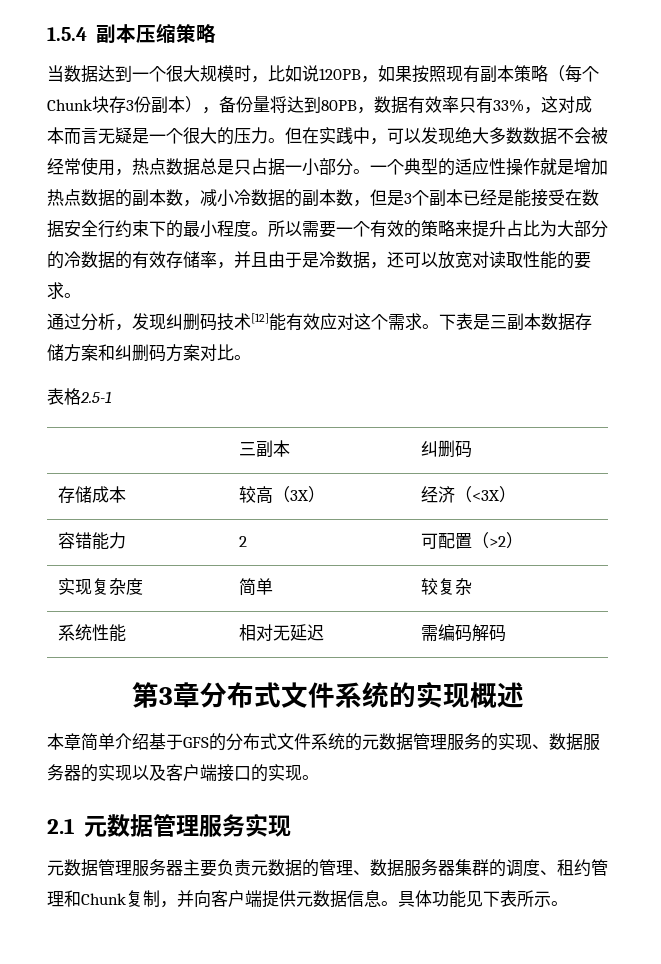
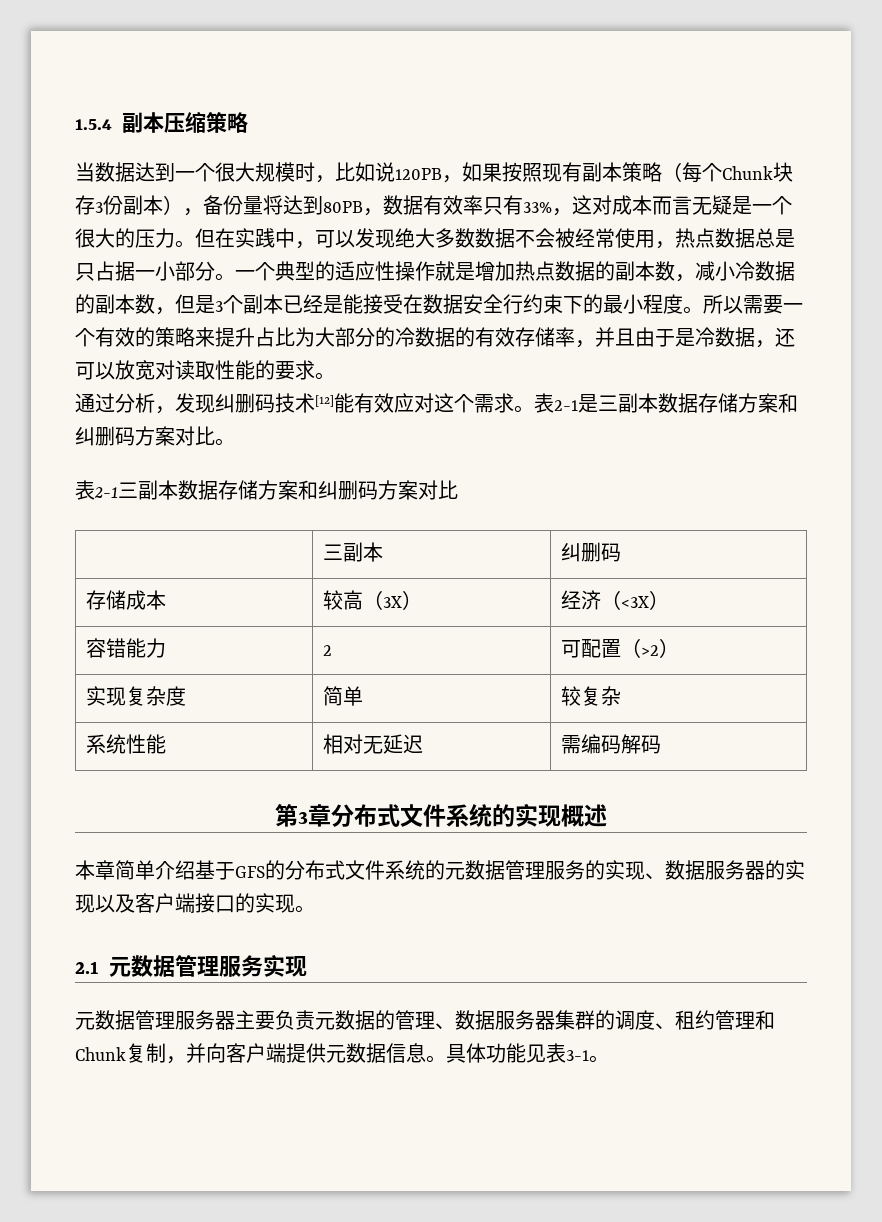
- 下表是三副本数据存储方案和纠删码方案对比。
+ 表2-1是三副本数据存储方案和纠删码方案对比。
- 表格2.5-1
+ 表2-1三副本数据存储方案和纠删码方案对比
- 具体功能见下表所示。
+ 具体功能见表3-1。

